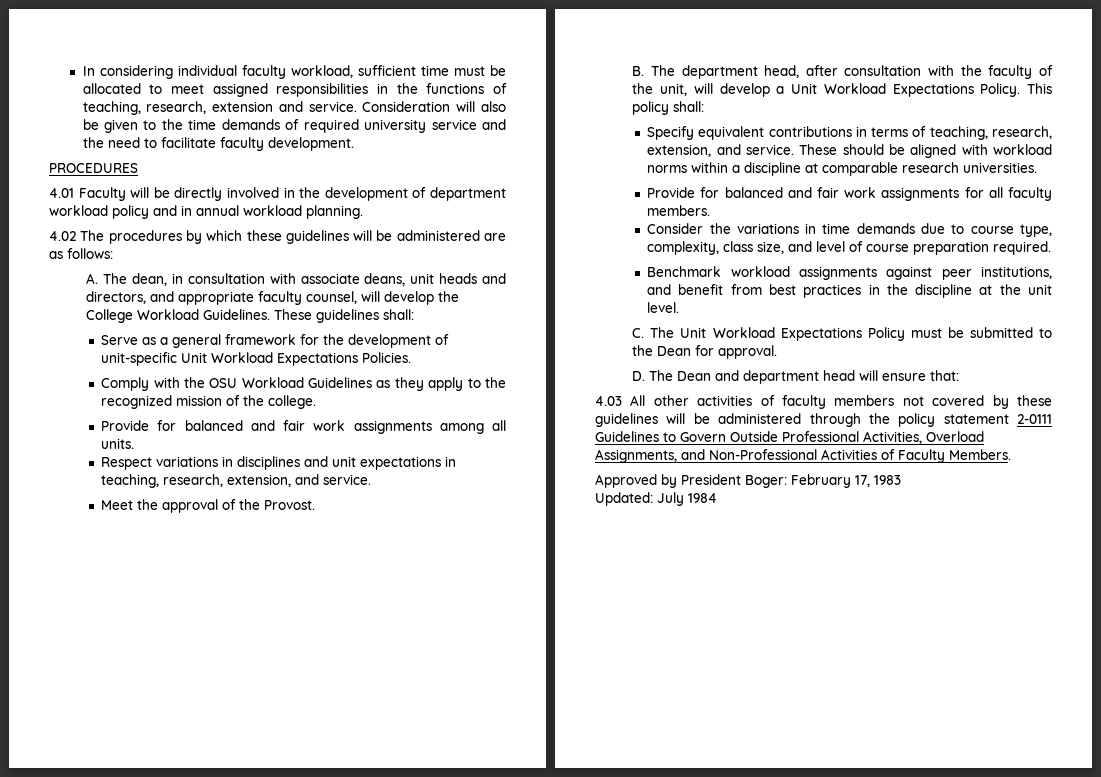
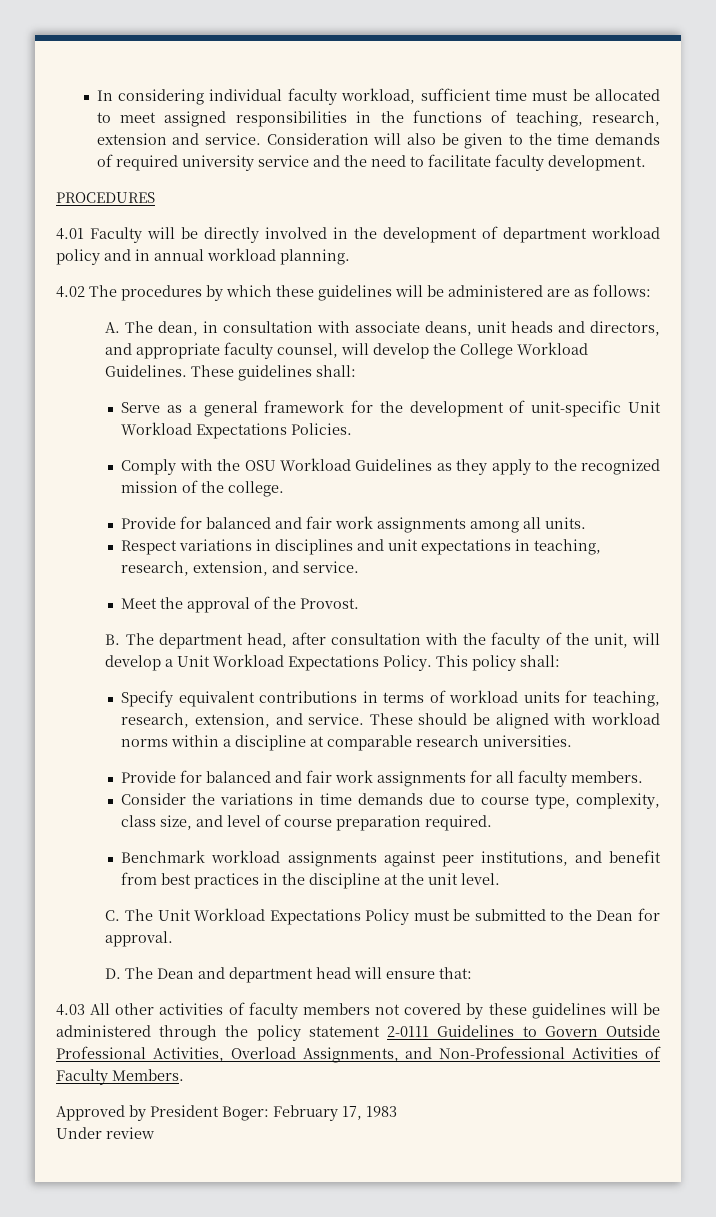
- Specify equivalent contributions in terms of teaching, research, extension, and service.
+ Specify equivalent contributions in terms of workload units for teaching, research, extension, and service.
- Updated: July 1984
+ Under review

